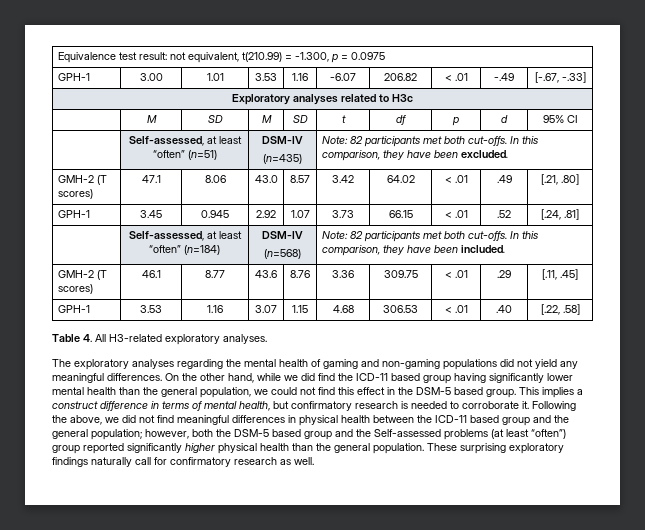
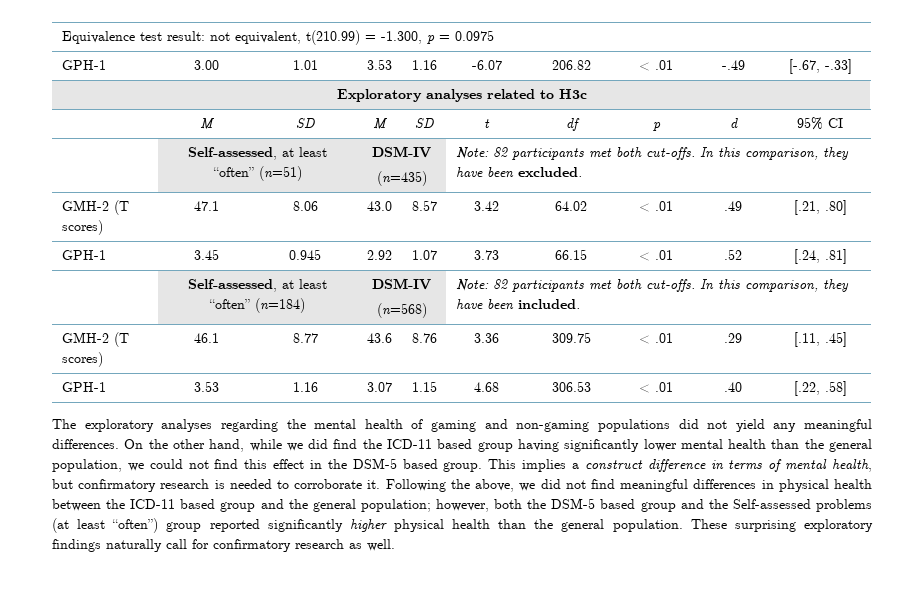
- Table 4. All H3-related exploratory analyses.

